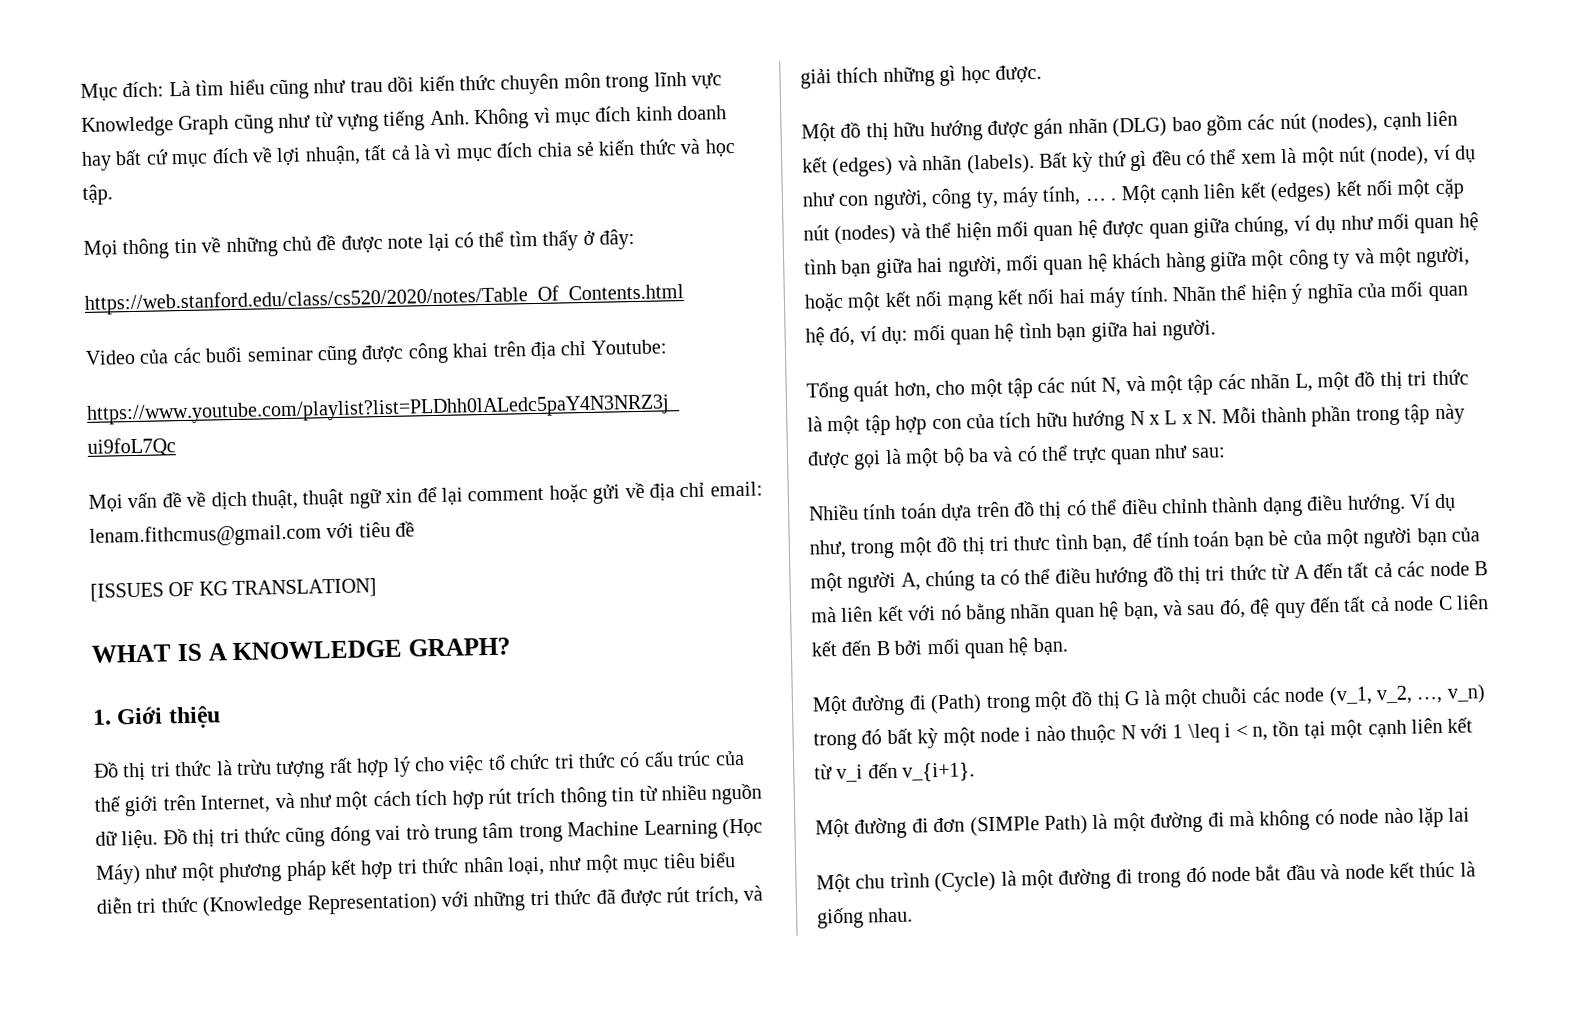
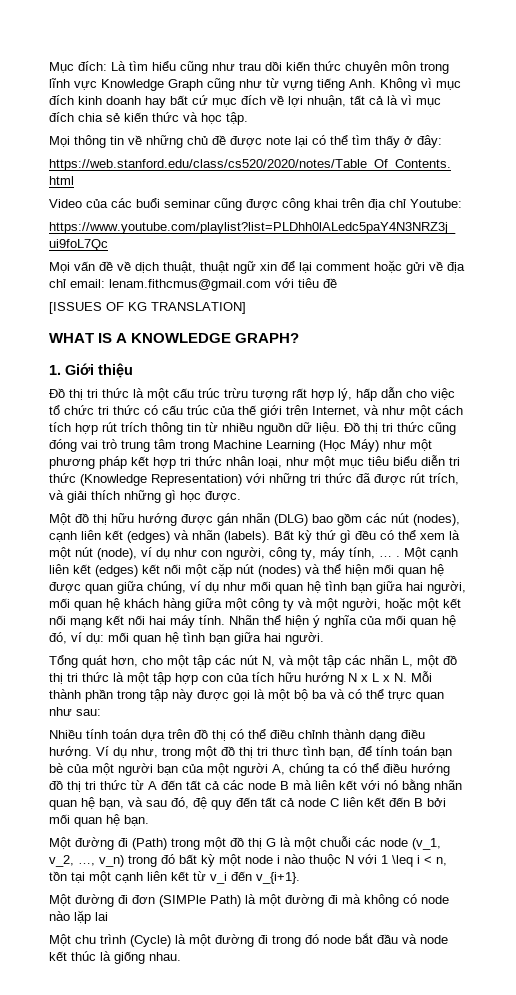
- Đồ thị tri thức là trừu tượng rất hợp lý cho việc tổ chức tri thức có cấu trúc của thế giới trên Internet, và như một cách tích hợp rút trích thông tin từ nhiều nguồn dữ liệu.
+ Đồ thị tri thức là một cấu trúc trừu tượng rất hợp lý, hấp dẫn cho việc tổ chức tri thức có cấu trúc của thế giới trên Internet, và như một cách tích hợp rút trích thông tin từ nhiều nguồn dữ liệu.

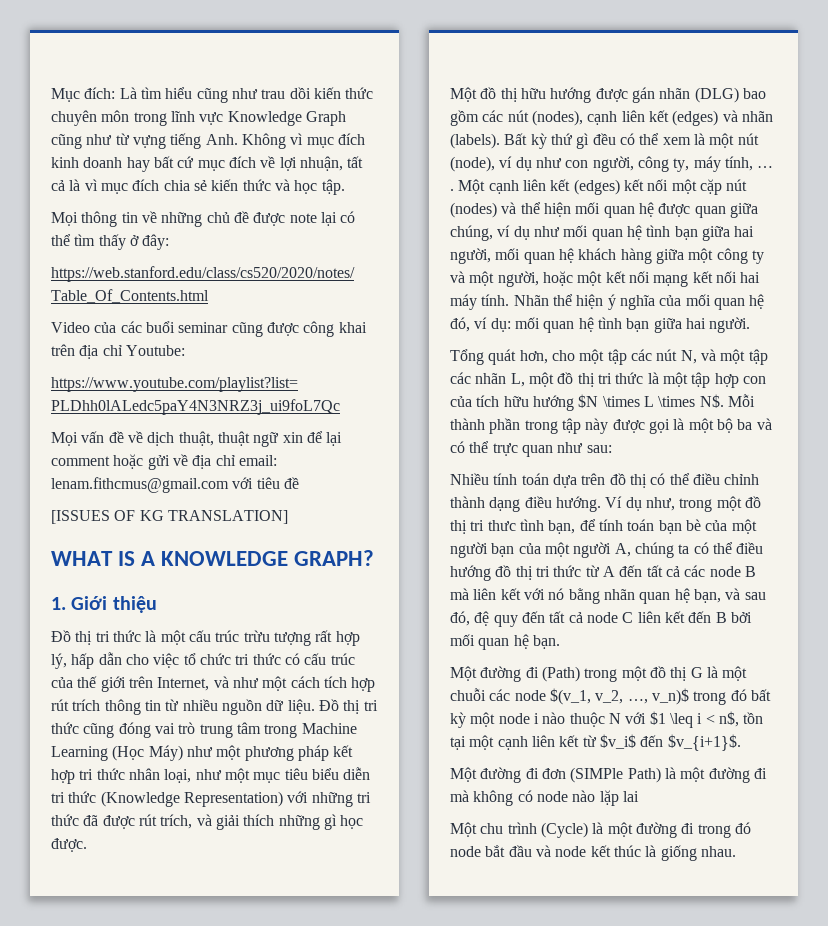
- Tổng quát hơn, cho một tập các nút N, và một tập các nhãn L, một đồ thị tri thức là một tập hợp con của tích hữu hướng N x L x N. Mỗi thành phần trong tập này được gọi là một bộ ba và có thể trực quan như sau:
+ Tổng quát hơn, cho một tập các nút N, và một tập các nhãn L, một đồ thị tri thức là một tập hợp con của tích hữu hướng $N \times L \times N$. Mỗi thành phần trong tập này được gọi là một bộ ba và có thể trực quan như sau:
- Một đường đi (Path) trong một đồ thị G là một chuỗi các node (v_1, v_2, …, v_n) trong đó bất kỳ một node i nào thuộc N với 1 \leq i < n, tồn tại một cạnh liên kết từ v_i đến v_{i+1}.
+ Một đường đi (Path) trong một đồ thị G là một chuỗi các node $(v_1, v_2, …, v_n)$ trong đó bất kỳ một node i nào thuộc N với $1 \leq i < n$, tồn tại một cạnh liên kết từ $v_i$ đến $v_{i+1}$.

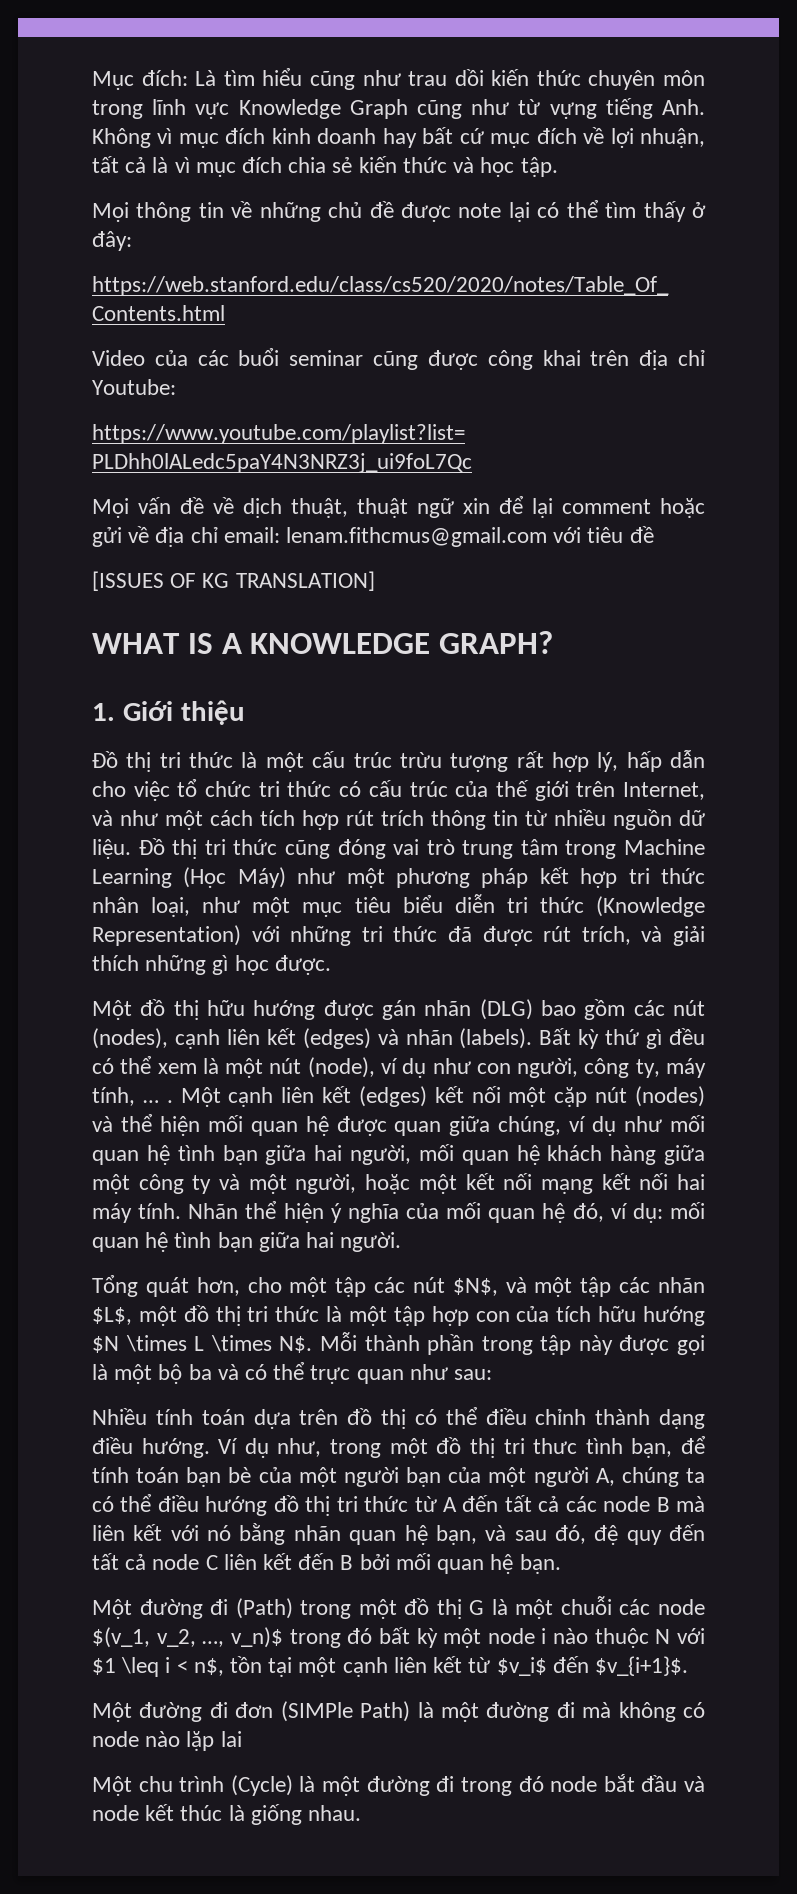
- Tổng quát hơn, cho một tập các nút N, và một tập các nhãn L, một đồ thị tri thức là một tập hợp con của tích hữu hướng $N \times L \times N$. Mỗi thành phần trong tập này được gọi là một bộ ba và có thể trực quan như sau:
+ Tổng quát hơn, cho một tập các nút $N$, và một tập các nhãn $L$, một đồ thị tri thức là một tập hợp con của tích hữu hướng $N \times L \times N$. Mỗi thành phần trong tập này được gọi là một bộ ba và có thể trực quan như sau:

